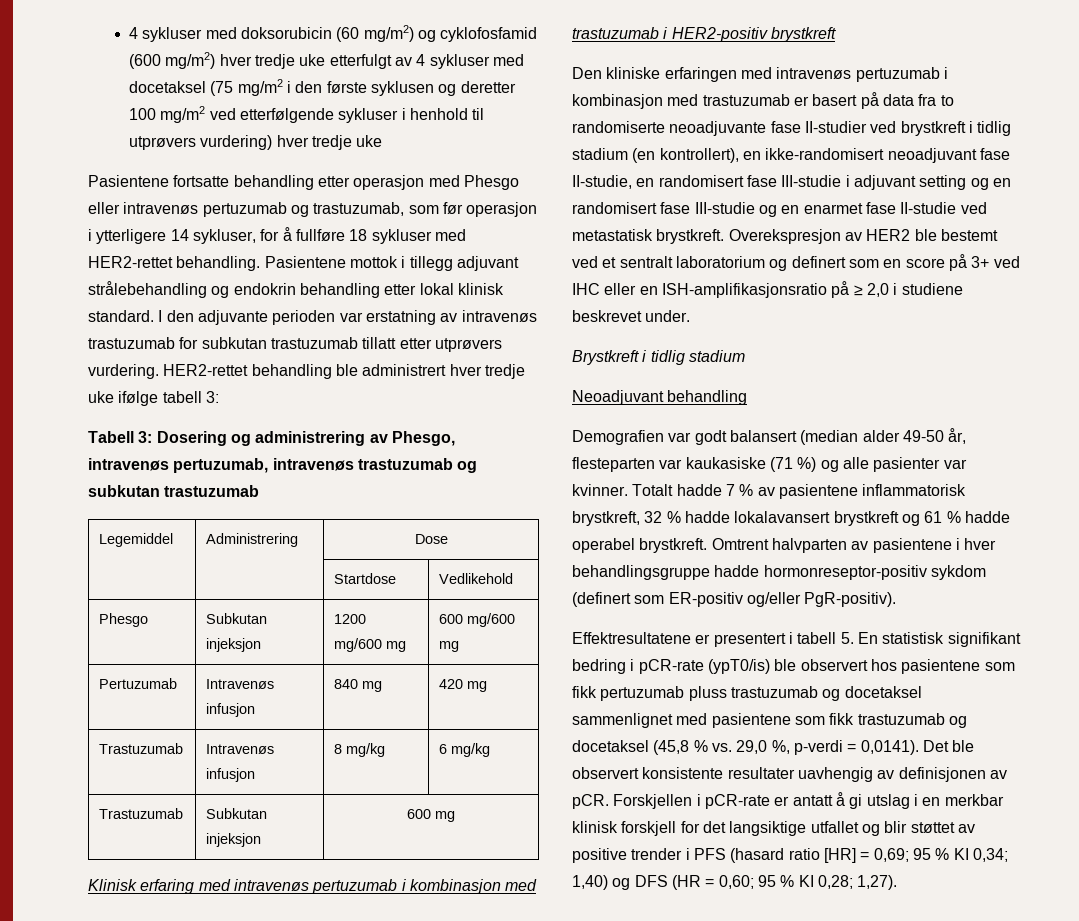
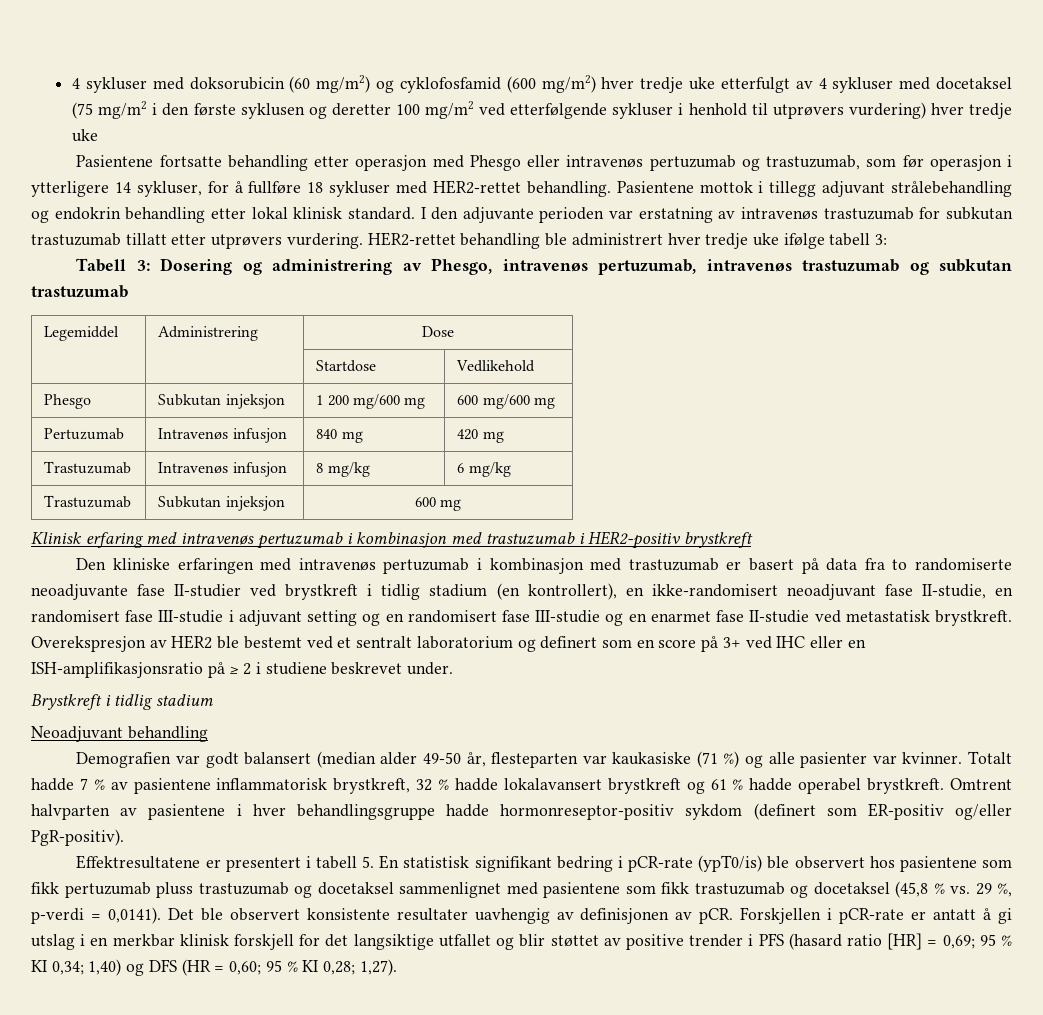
- Phesgo | Subkutan injeksjon | 1200 mg/600 mg | 600 mg/600 mg
+ Phesgo | Subkutan injeksjon | 1 200 mg/600 mg | 600 mg/600 mg
- Overekspresjon av HER2 ble bestemt ved et sentralt laboratorium og definert som en score på 3+ ved IHC eller en ISH-amplifikasjonsratio på ≥ 2,0 i studiene beskrevet under.
+ Overekspresjon av HER2 ble bestemt ved et sentralt laboratorium og definert som en score på 3+ ved IHC eller en ISH-amplifikasjonsratio på ≥ 2 i studiene beskrevet under.
- Effektresultatene er presentert i tabell 5. En statistisk signifikant bedring i pCR-rate (ypT0/is) ble observert hos pasientene som fikk pertuzumab pluss trastuzumab og docetaksel sammenlignet med pasientene som fikk trastuzumab og docetaksel (45,8 % vs. 29,0 %, p-verdi = 0,0141).
+ Effektresultatene er presentert i tabell 5. En statistisk signifikant bedring i pCR-rate (ypT0/is) ble observert hos pasientene som fikk pertuzumab pluss trastuzumab og docetaksel sammenlignet med pasientene som fikk trastuzumab og docetaksel (45,8 % vs. 29 %, p-verdi = 0,0141).

